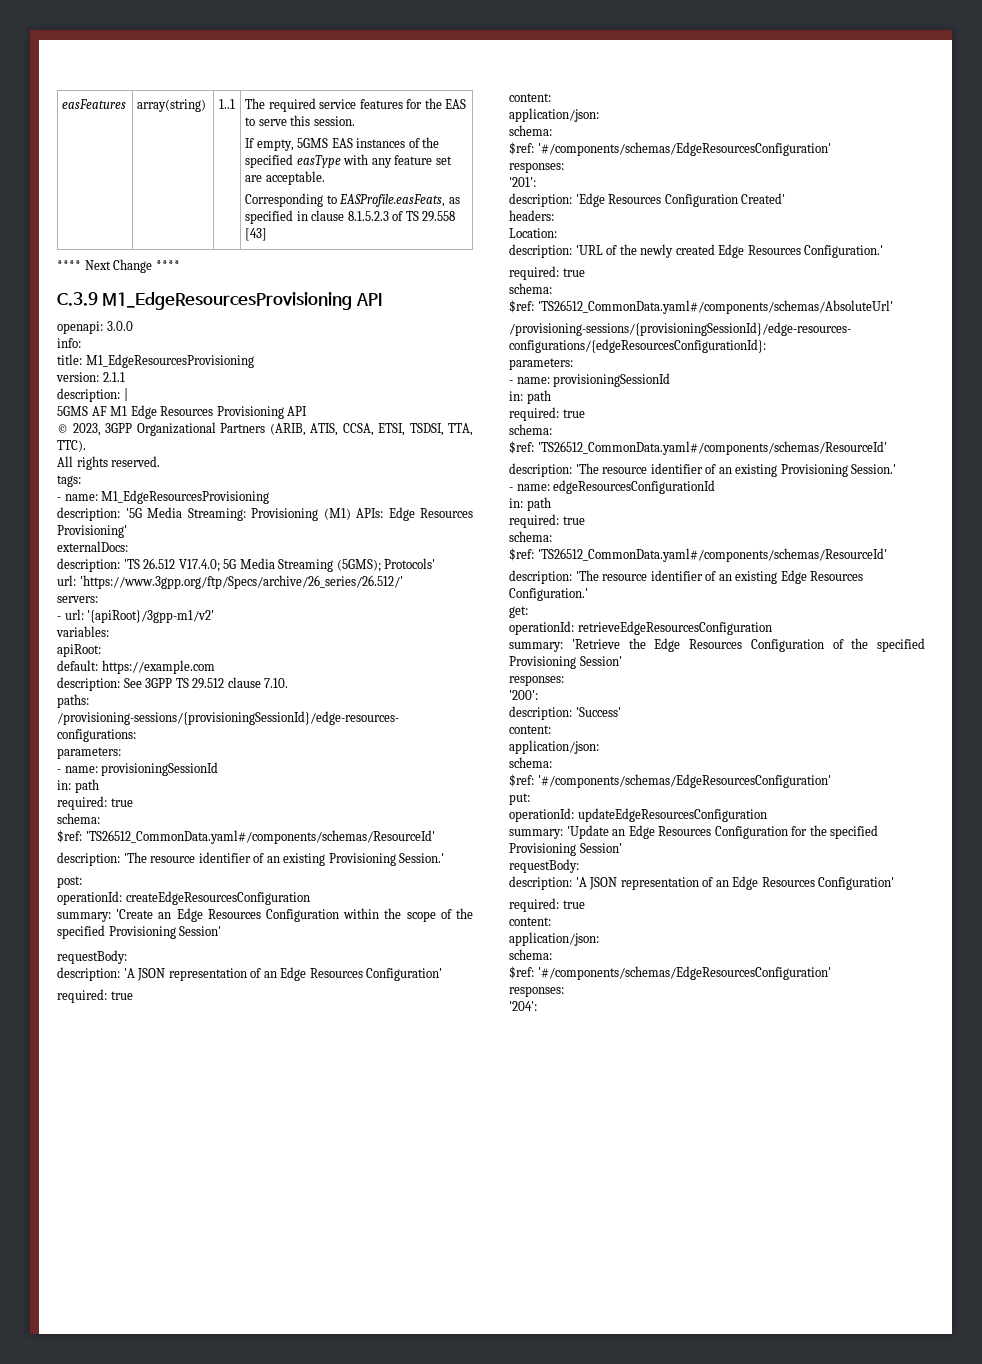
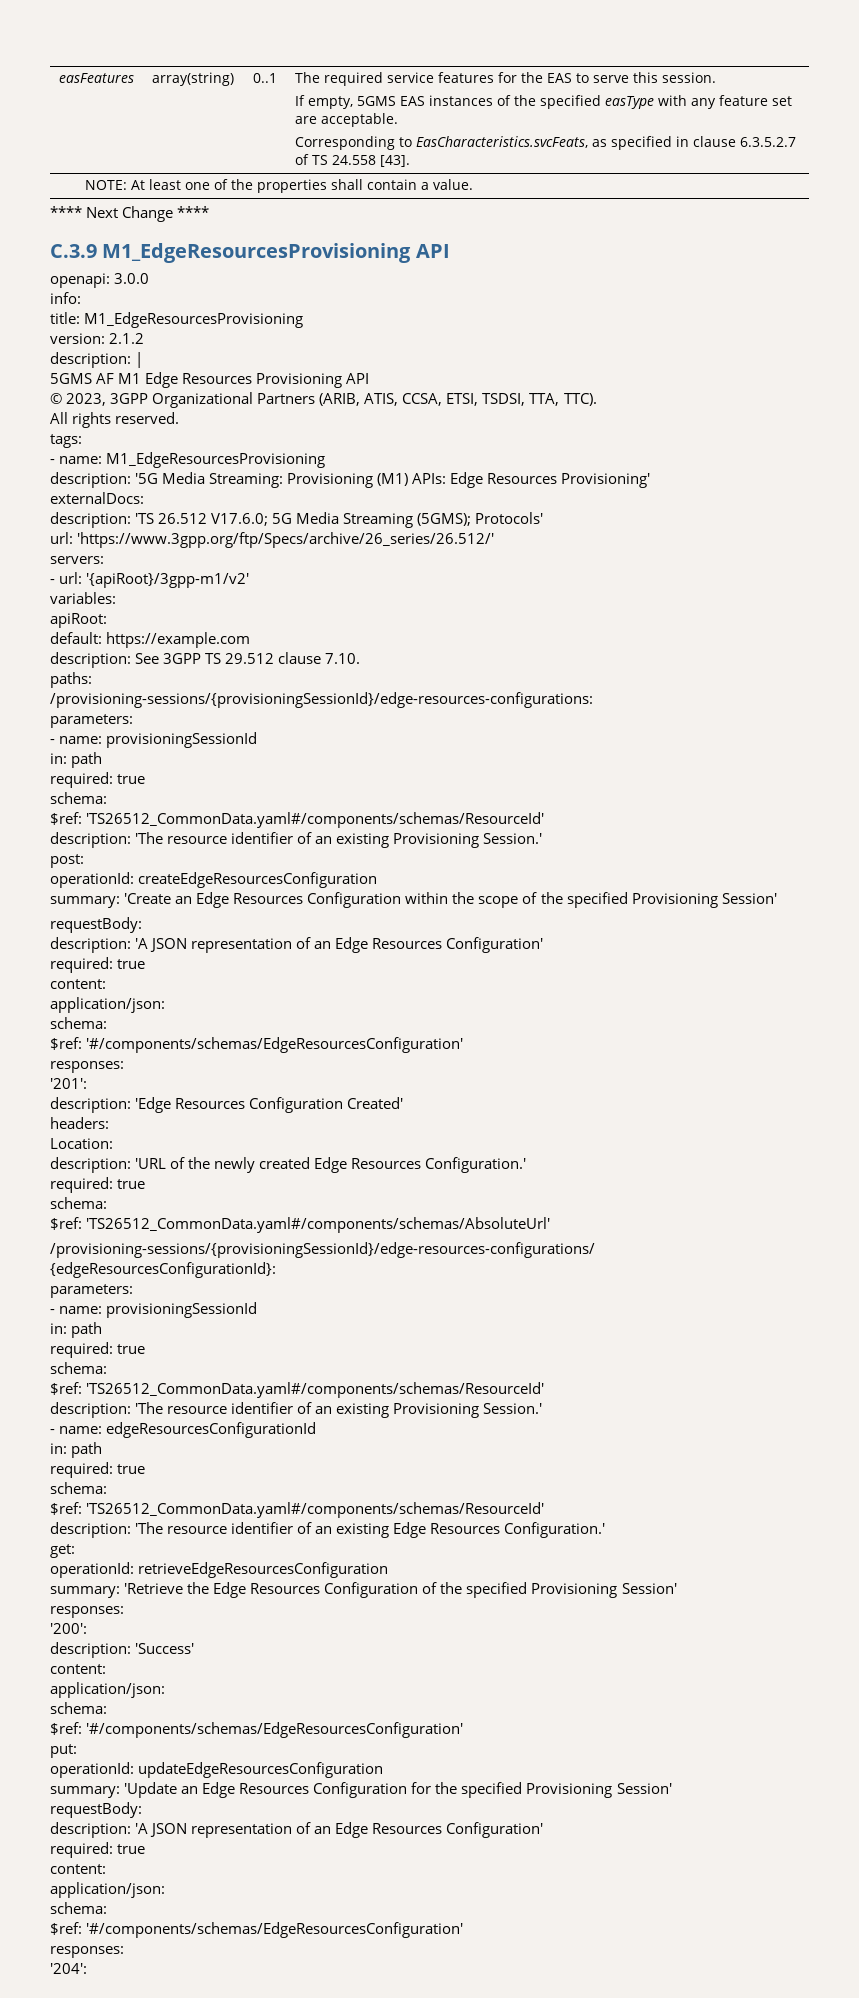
- 1..1
+ 0..1
- Corresponding to EASProfile.easFeats, as specified in clause 8.1.5.2.3 of TS 29.558 [43]
+ Corresponding to EasCharacteristics.svcFeats, as specified in clause 6.3.5.2.7 of TS 24.558 [43].
+ NOTE: At least one of the properties shall contain a value.
- version: 2.1.1
+ version: 2.1.2
- description: 'TS 26.512 V17.4.0; 5G Media Streaming (5GMS); Protocols'
+ description: 'TS 26.512 V17.6.0; 5G Media Streaming (5GMS); Protocols'

